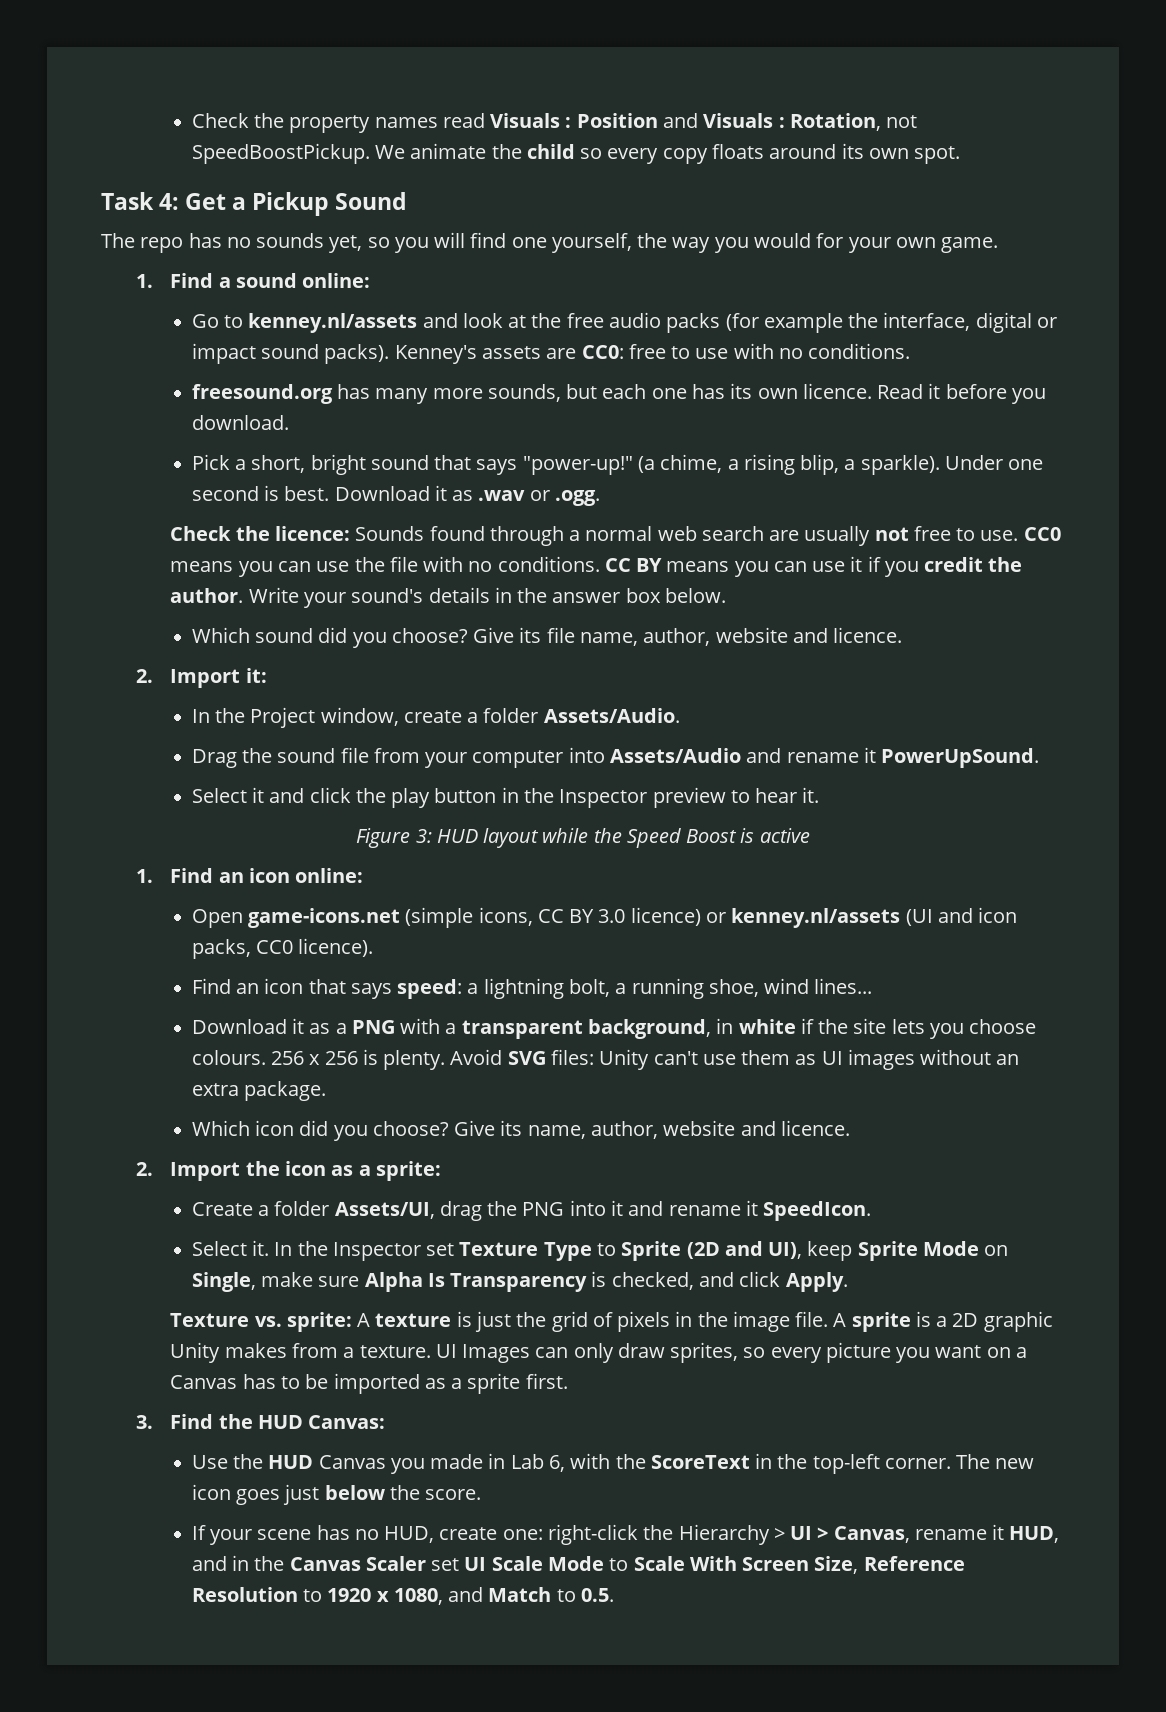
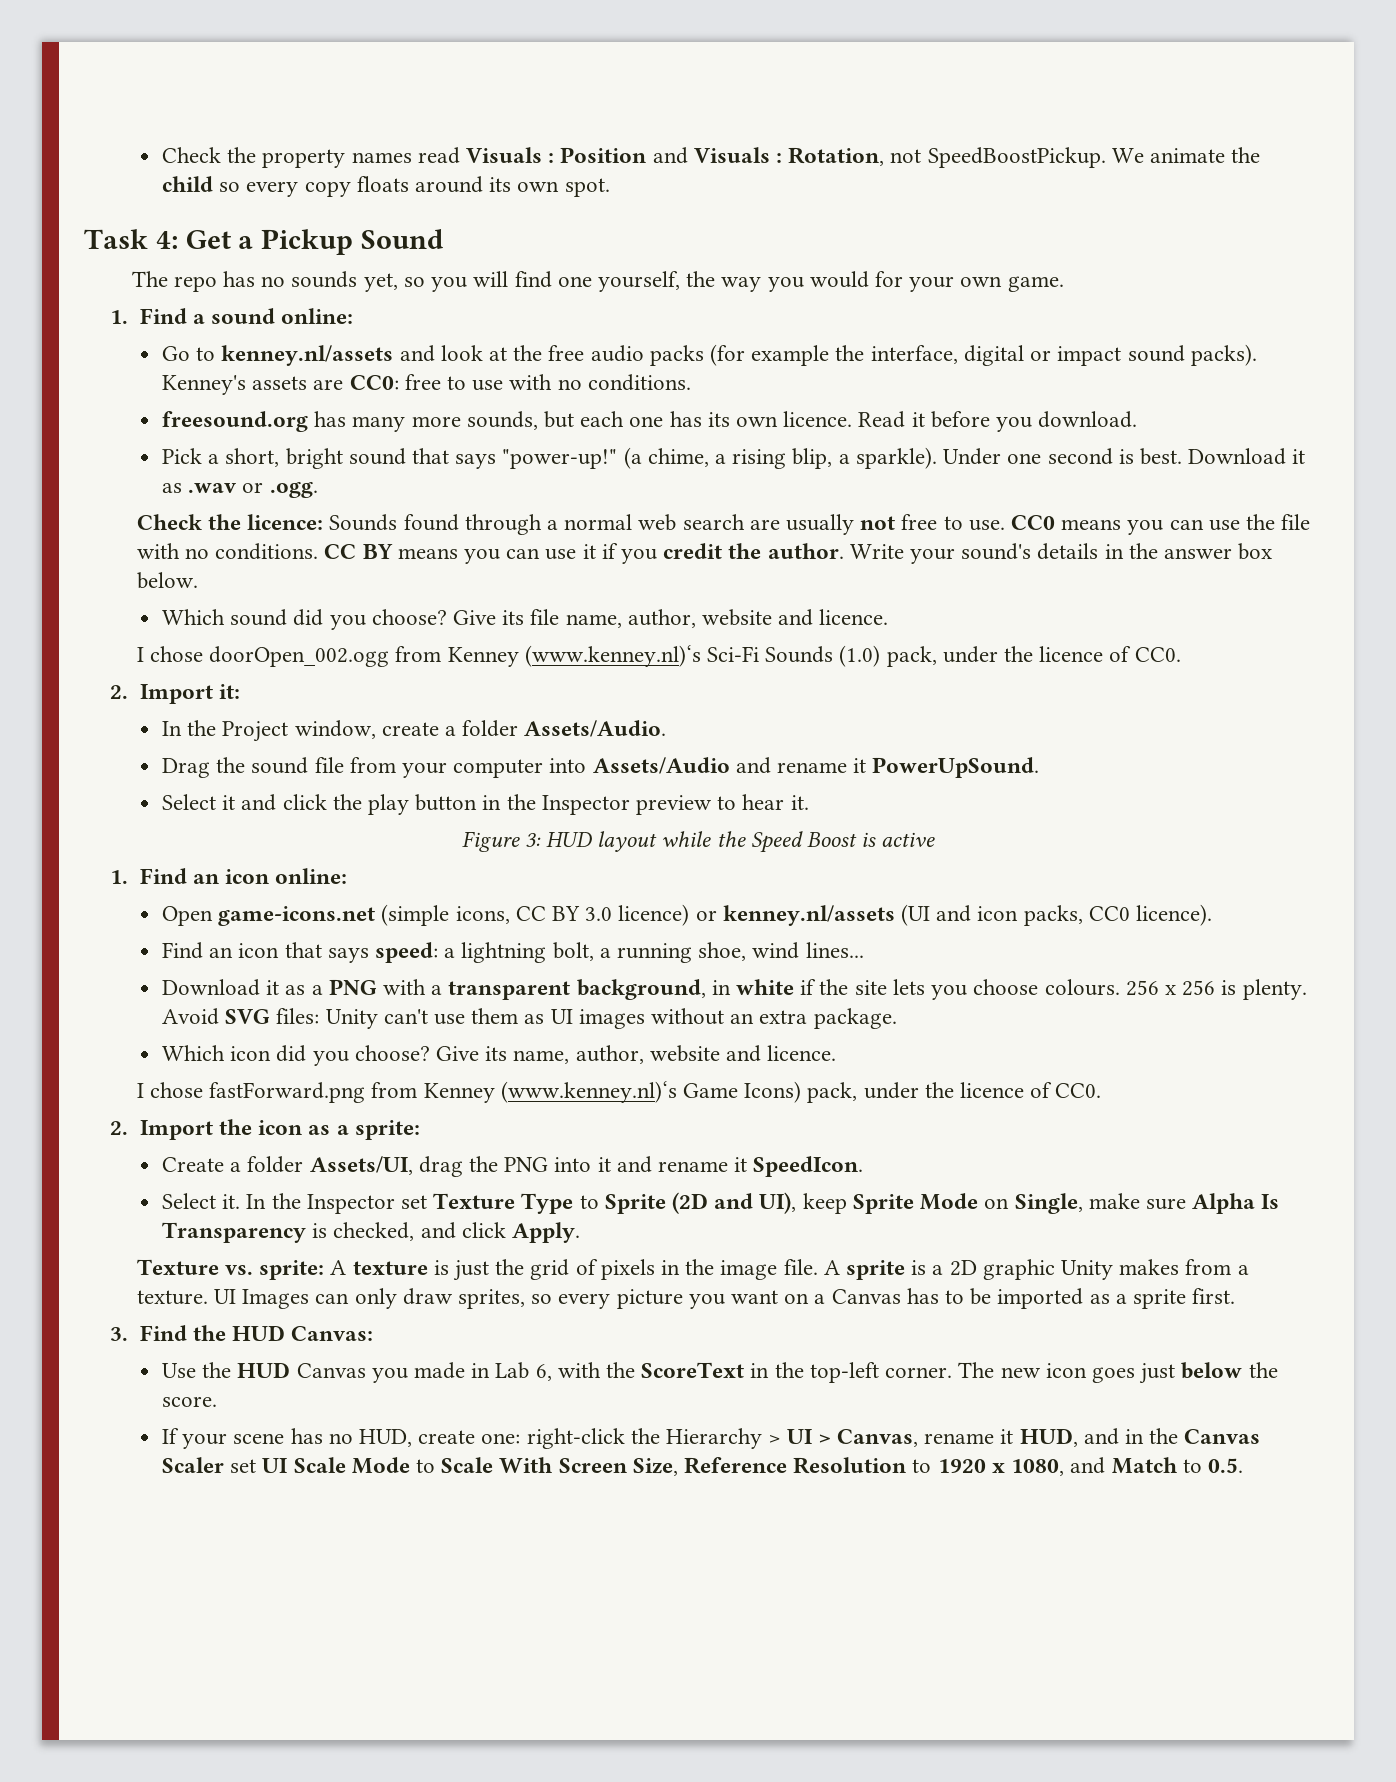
+ I chose doorOpen_002.ogg from Kenney (www.kenney.nl)‘s Sci-Fi Sounds (1.0) pack, under the licence of CC0.
+ I chose fastForward.png from Kenney (www.kenney.nl)‘s Game Icons) pack, under the licence of CC0.

